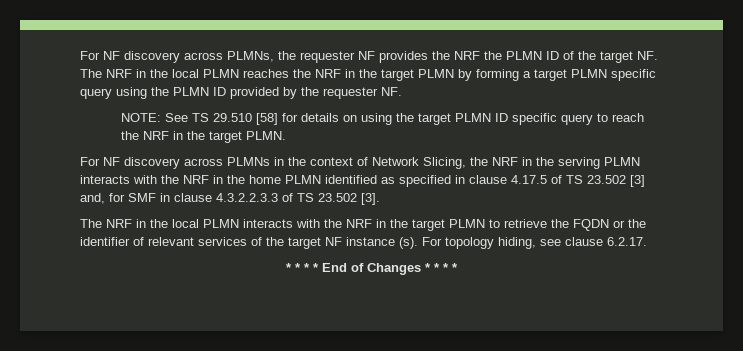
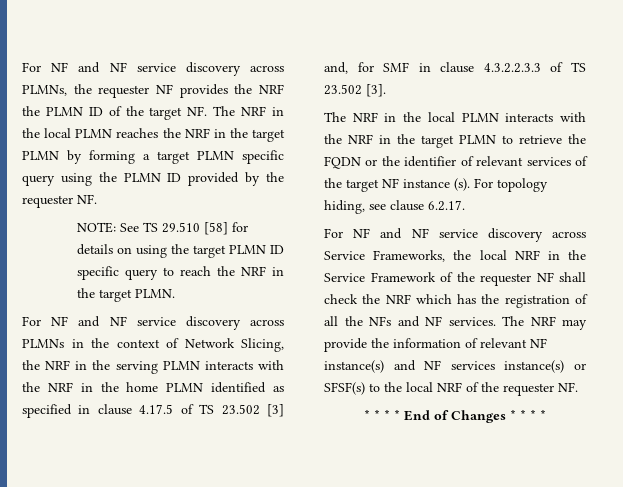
- For NF discovery across PLMNs, the requester NF provides the NRF the PLMN ID of the target NF. The NRF in the local PLMN reaches the NRF in the target PLMN by forming a target PLMN specific query using the PLMN ID provided by the requester NF.
+ For NF and NF service discovery across PLMNs, the requester NF provides the NRF the PLMN ID of the target NF. The NRF in the local PLMN reaches the NRF in the target PLMN by forming a target PLMN specific query using the PLMN ID provided by the requester NF.
- For NF discovery across PLMNs in the context of Network Slicing, the NRF in the serving PLMN interacts with the NRF in the home PLMN identified as specified in clause 4.17.5 of TS 23.502 [3] and, for SMF in clause 4.3.2.2.3.3 of TS 23.502 [3].
+ For NF and NF service discovery across PLMNs in the context of Network Slicing, the NRF in the serving PLMN interacts with the NRF in the home PLMN identified as specified in clause 4.17.5 of TS 23.502 [3] and, for SMF in clause 4.3.2.2.3.3 of TS 23.502 [3].
+ For NF and NF service discovery across Service Frameworks, the local NRF in the Service Framework of the requester NF shall check the NRF which has the registration of all the NFs and NF services. The NRF may provide the information of relevant NF instance(s) and NF services instance(s) or SFSF(s) to the local NRF of the requester NF.

